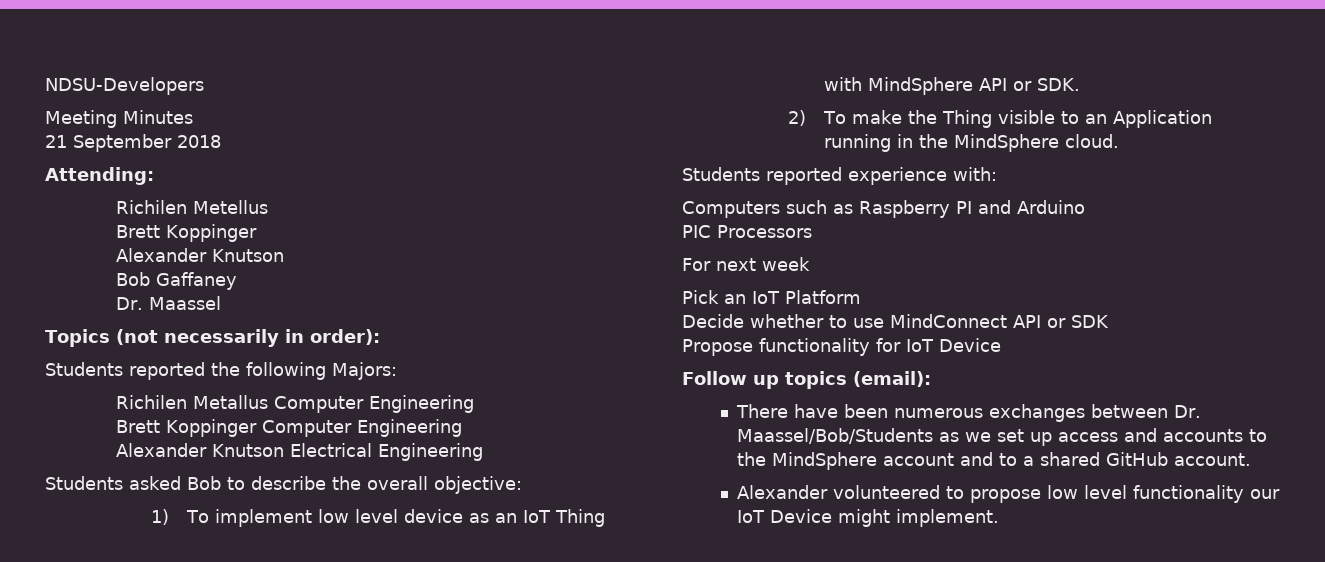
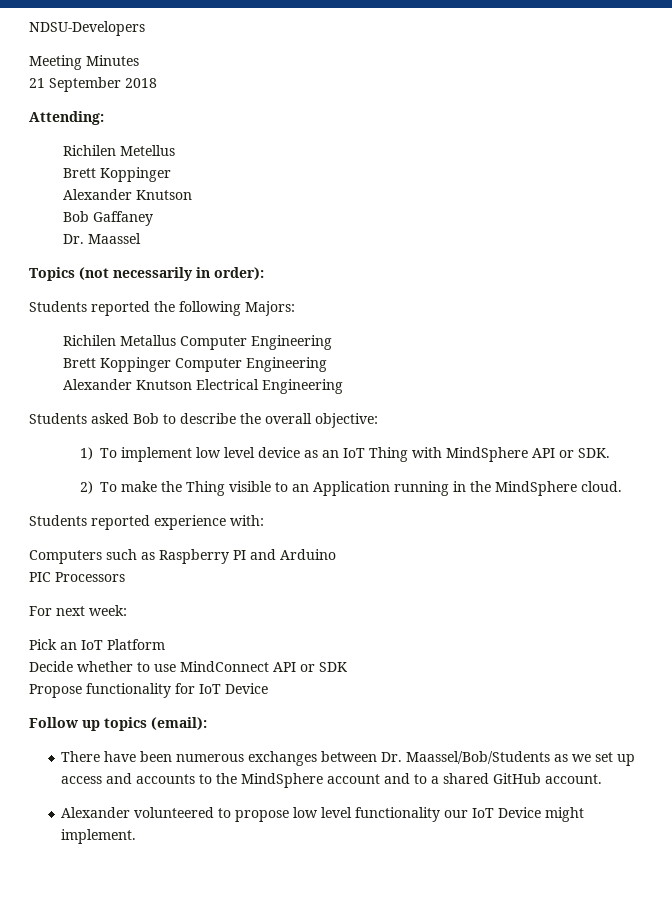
- For next week
+ For next week:

